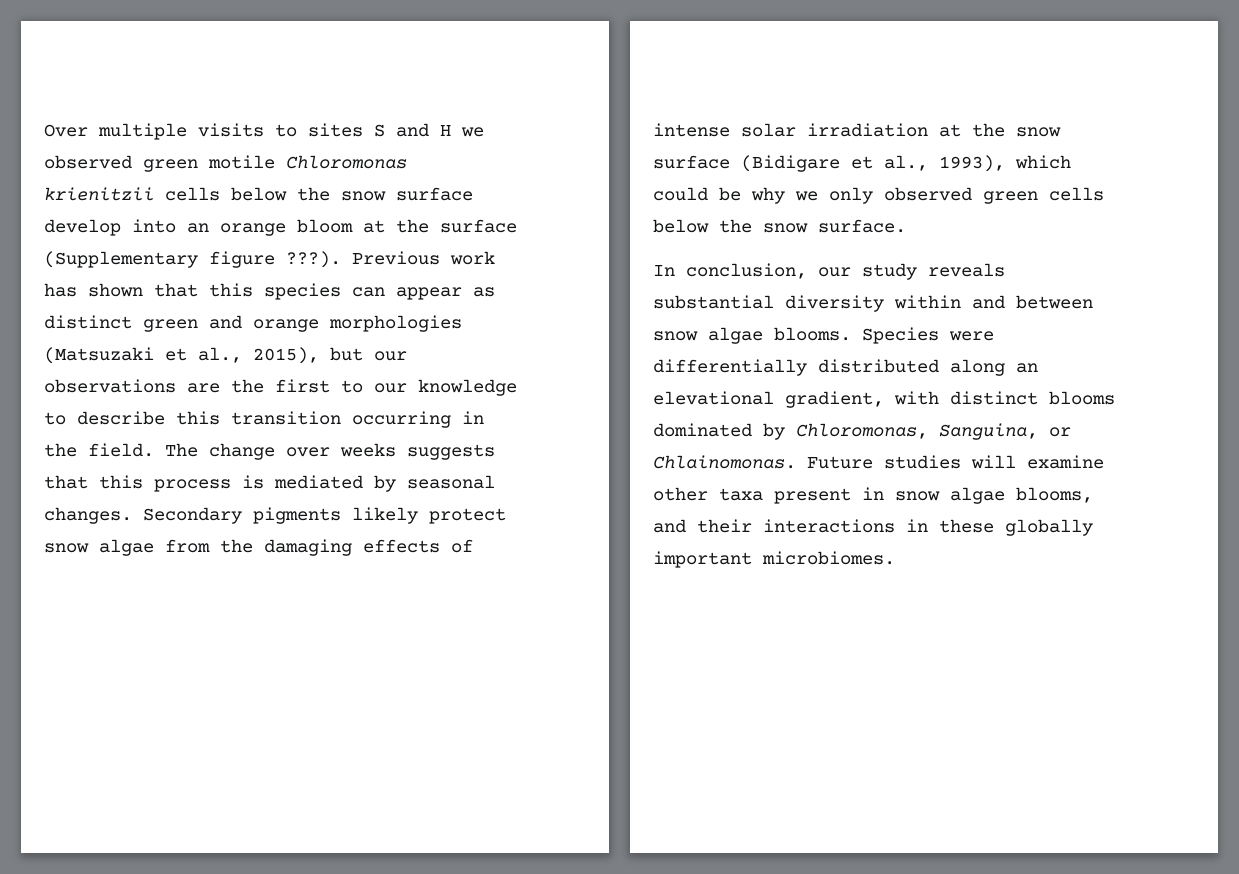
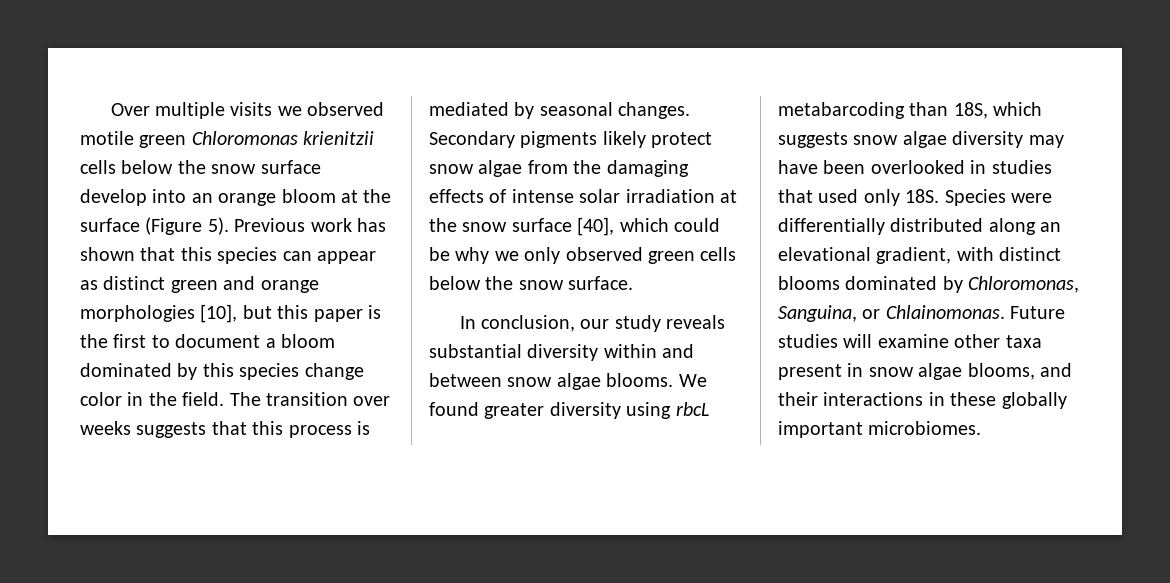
- Over multiple visits to sites S and H we observed green motile Chloromonas krienitzii cells below the snow surface develop into an orange bloom at the surface (Supplementary figure ???).
+ Over multiple visits we observed motile green Chloromonas krienitzii cells below the snow surface develop into an orange bloom at the surface (Figure 5).
- Previous work has shown that this species can appear as distinct green and orange morphologies (Matsuzaki et al., 2015), but our observations are the first to our knowledge to describe this transition occurring in the field.
+ Previous work has shown that this species can appear as distinct green and orange morphologies [10], but this paper is the first to document a bloom dominated by this species change color in the field.
- The change over weeks suggests that this process is mediated by seasonal changes.
+ The transition over weeks suggests that this process is mediated by seasonal changes.
- Secondary pigments likely protect snow algae from the damaging effects of intense solar irradiation at the snow surface (Bidigare et al., 1993), which could be why we only observed green cells below the snow surface.
+ Secondary pigments likely protect snow algae from the damaging effects of intense solar irradiation at the snow surface [40], which could be why we only observed green cells below the snow surface.
+ We found greater diversity using rbcL metabarcoding than 18S, which suggests snow algae diversity may have been overlooked in studies that used only 18S.

